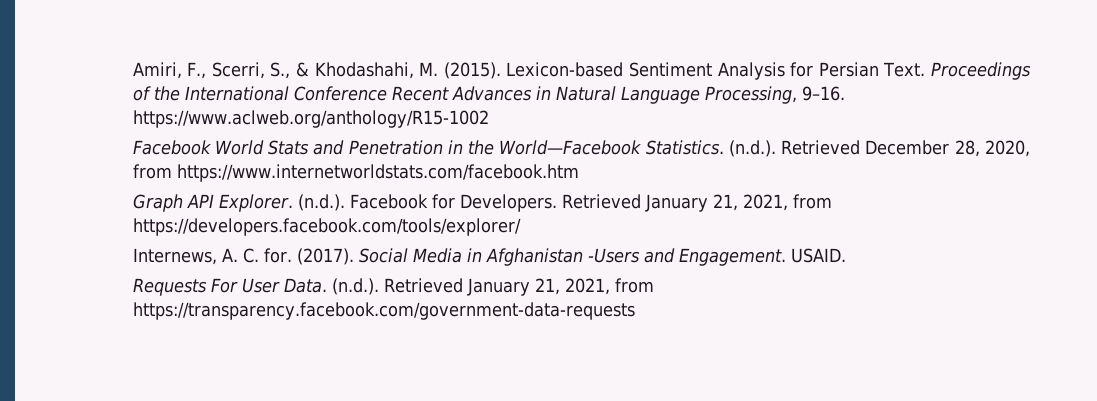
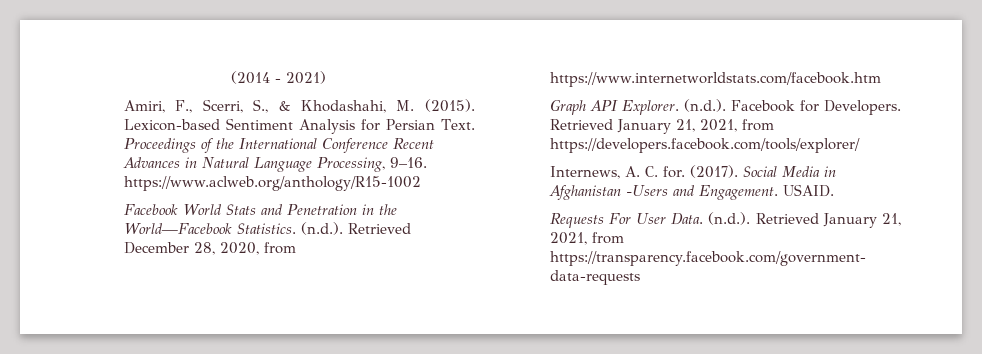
+ (2014 - 2021)

